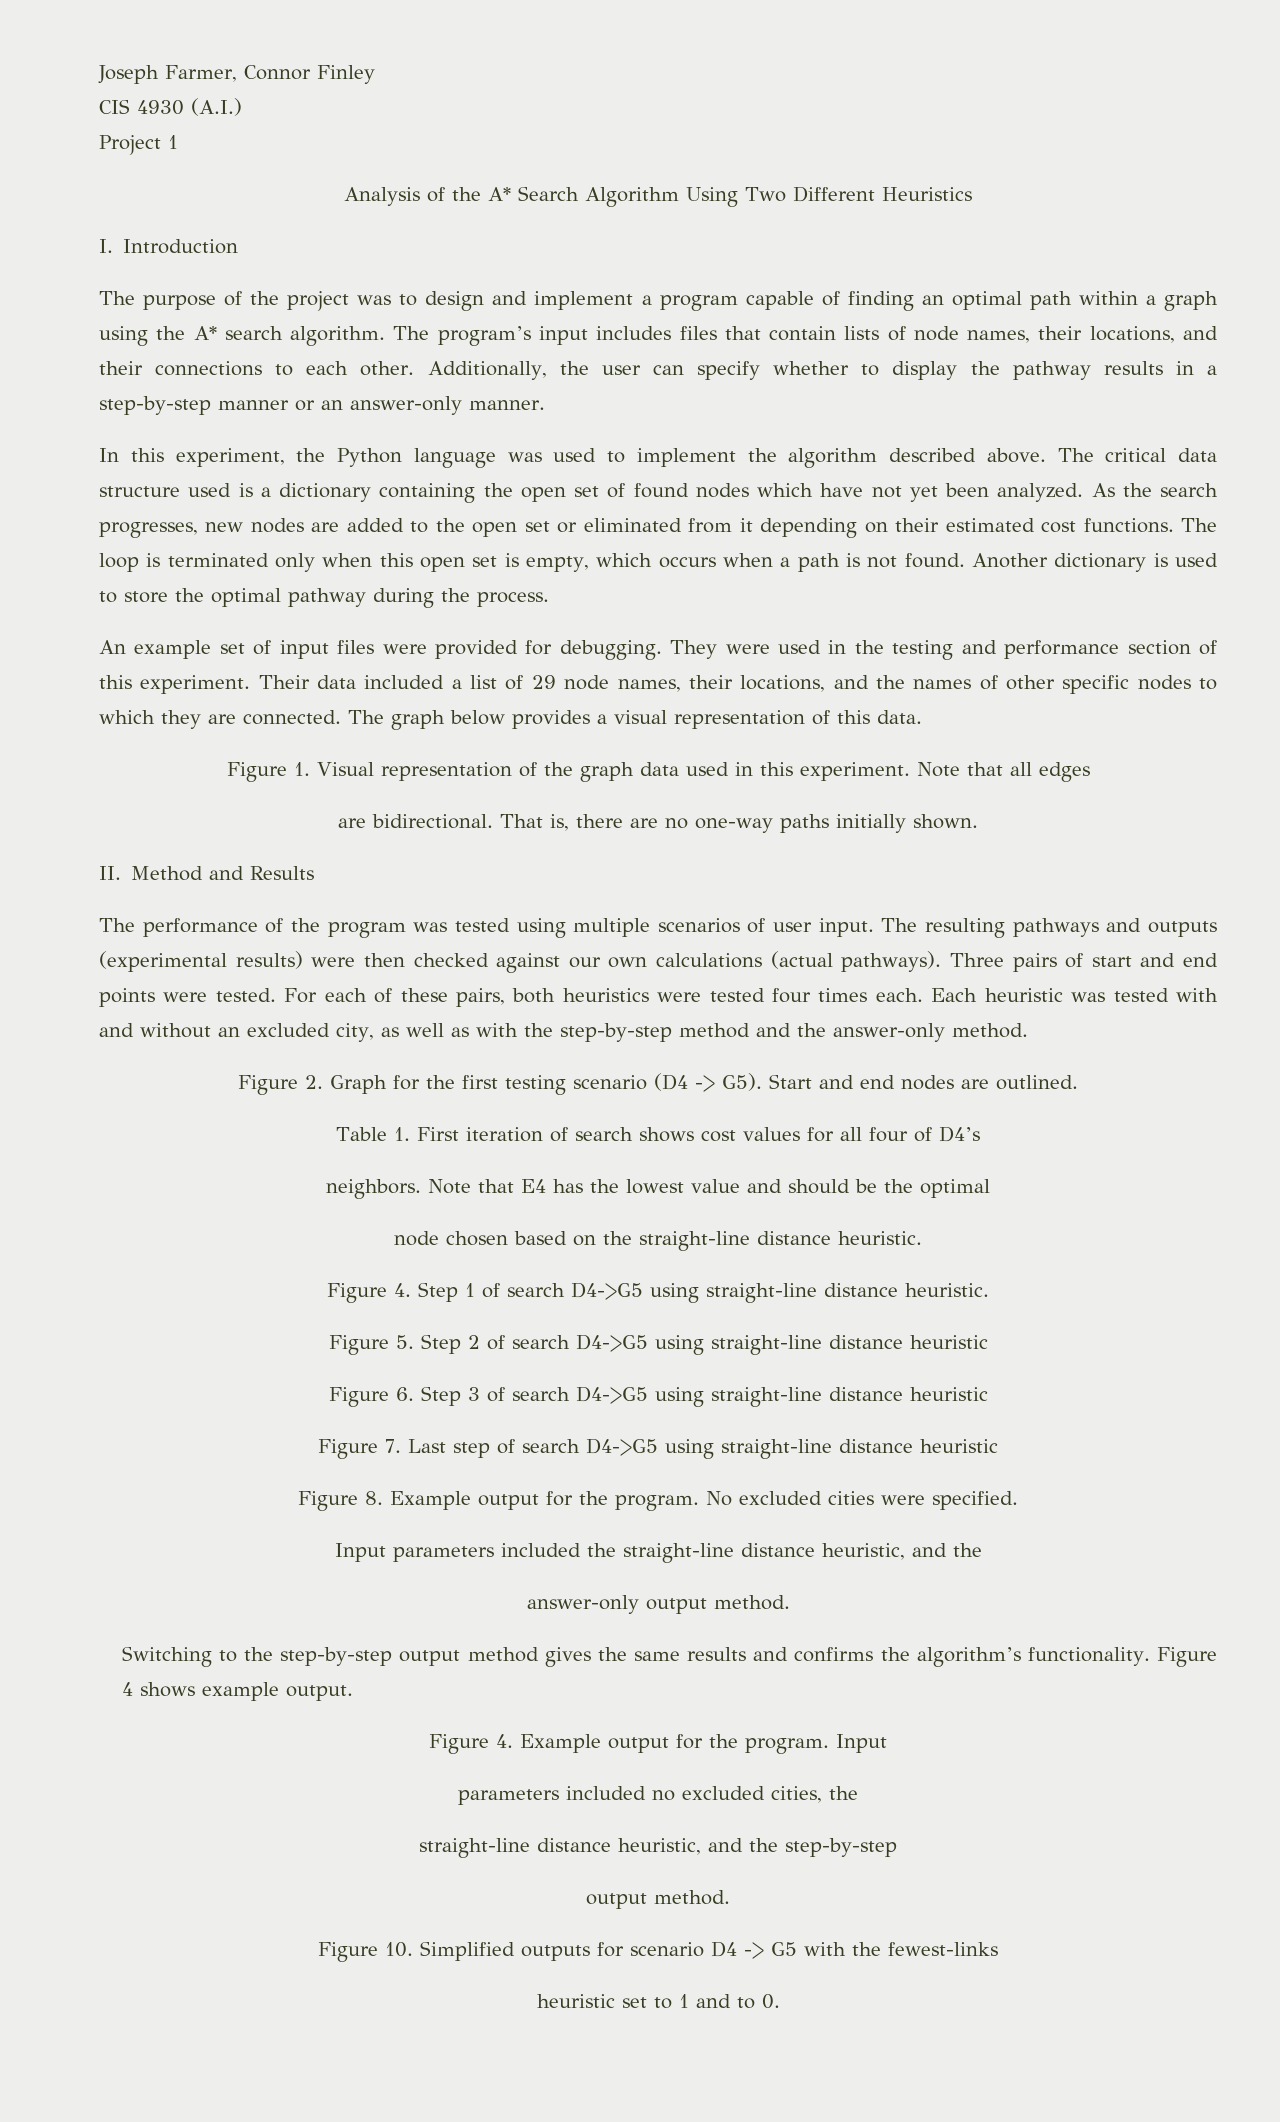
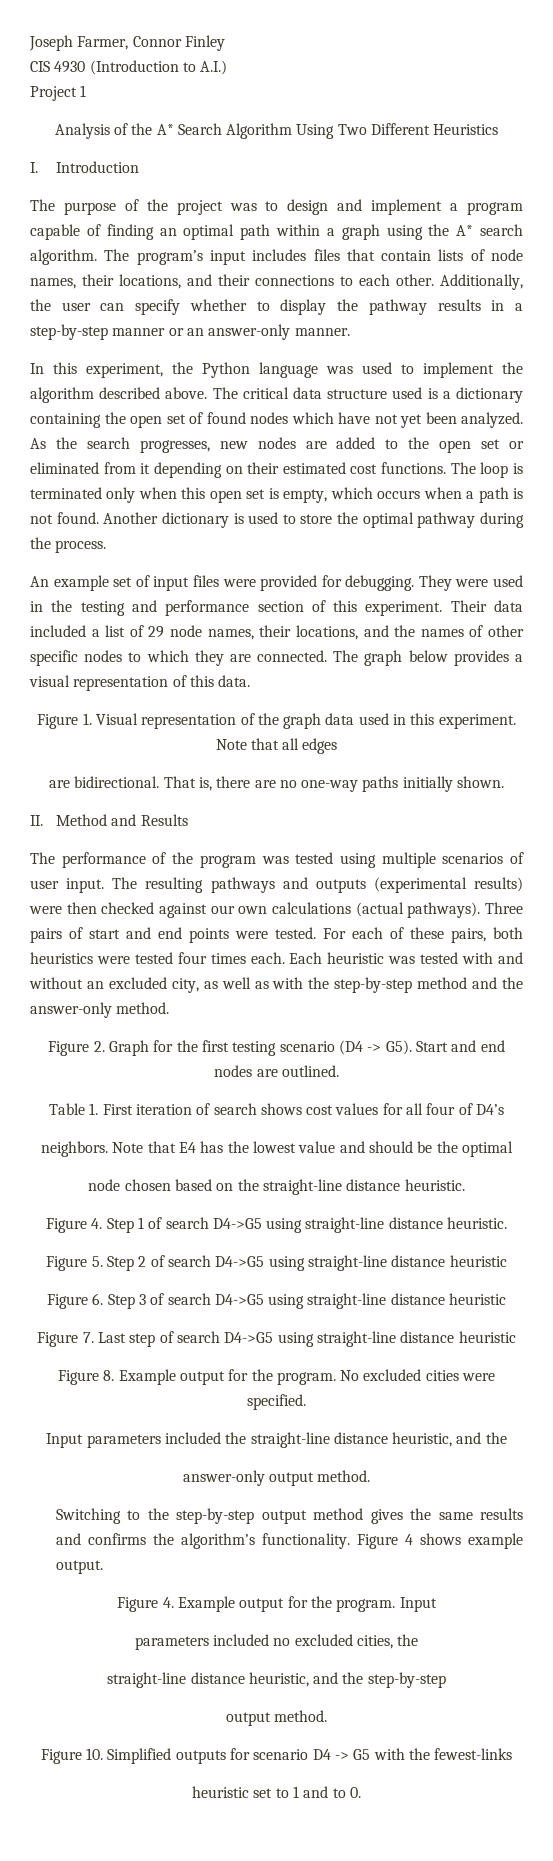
- CIS 4930 (A.I.)
+ CIS 4930 (Introduction to A.I.)

